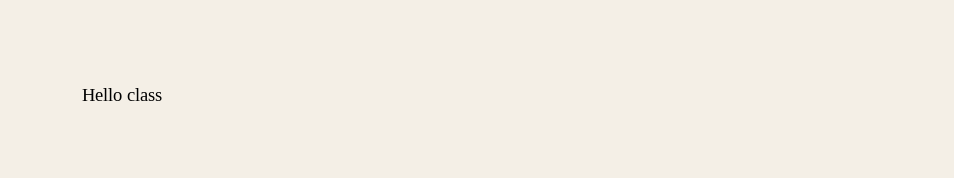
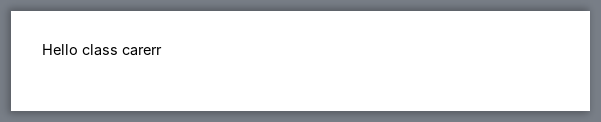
- Hello class
+ Hello class carerr

